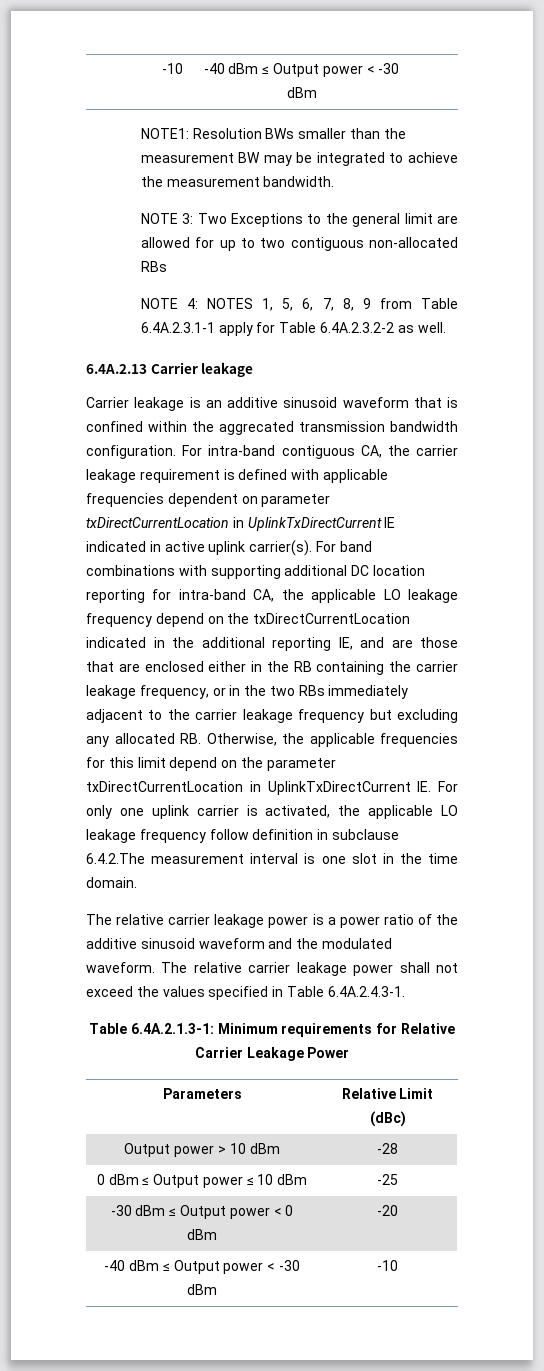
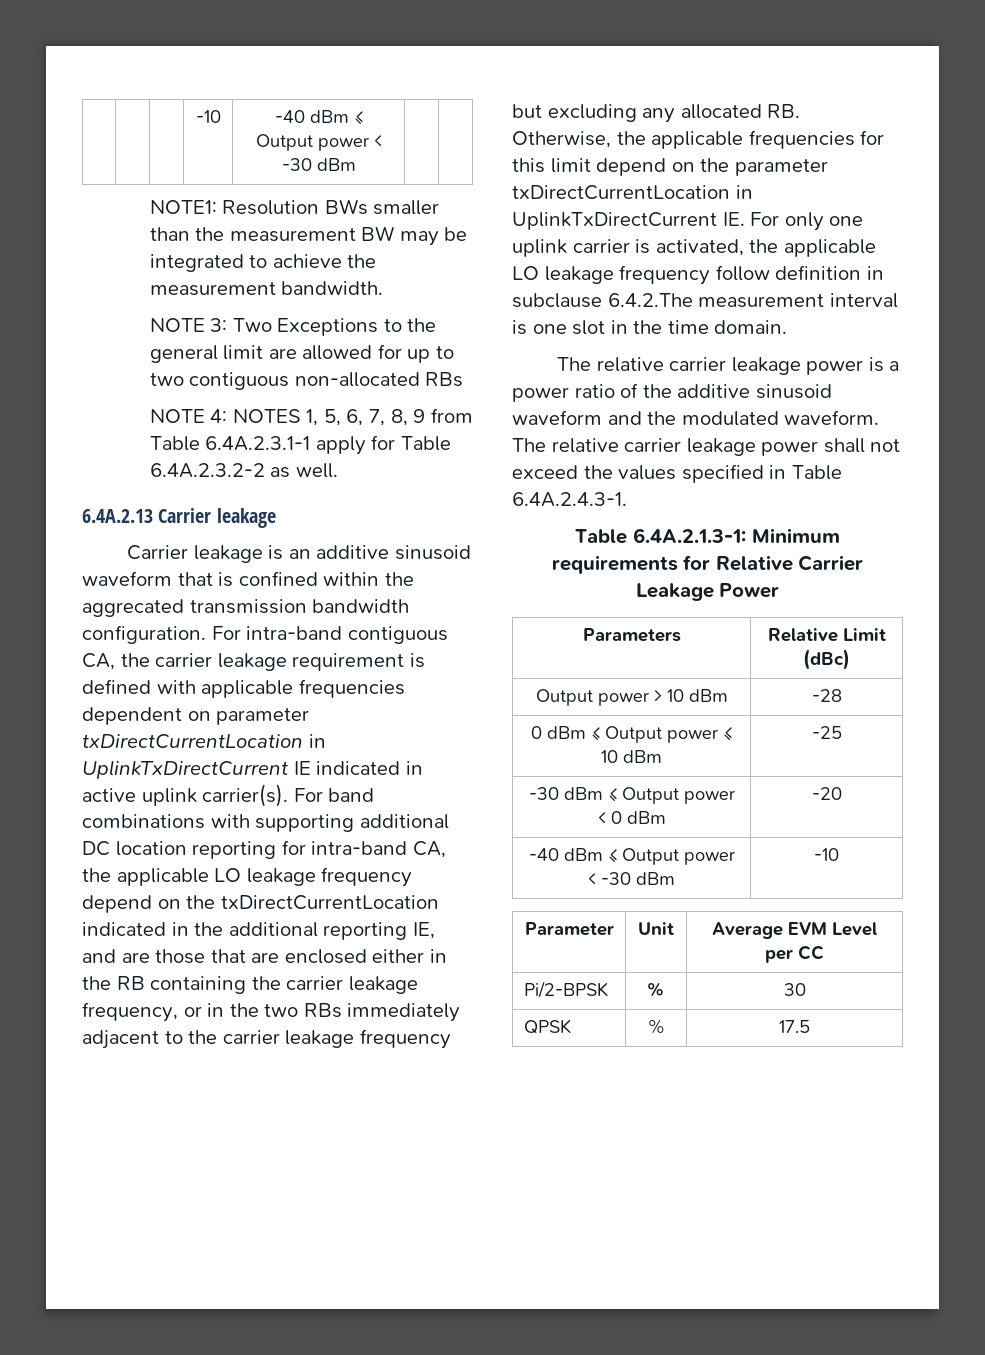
+ Parameter | Unit | Average EVM Level per CC
+ Pi/2-BPSK | % | 30
+ QPSK | % | 17.5

